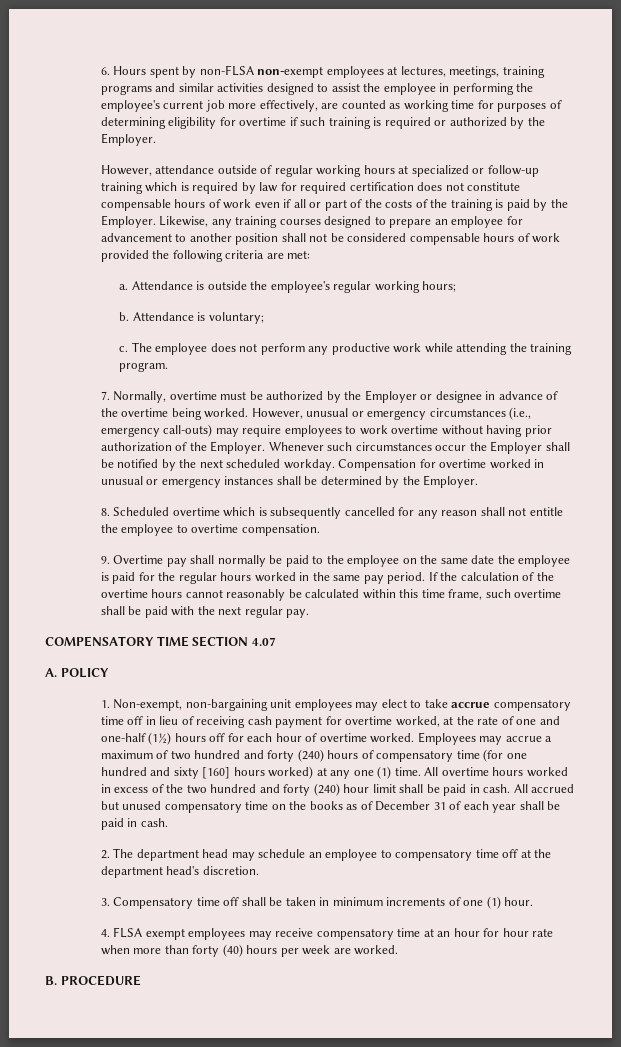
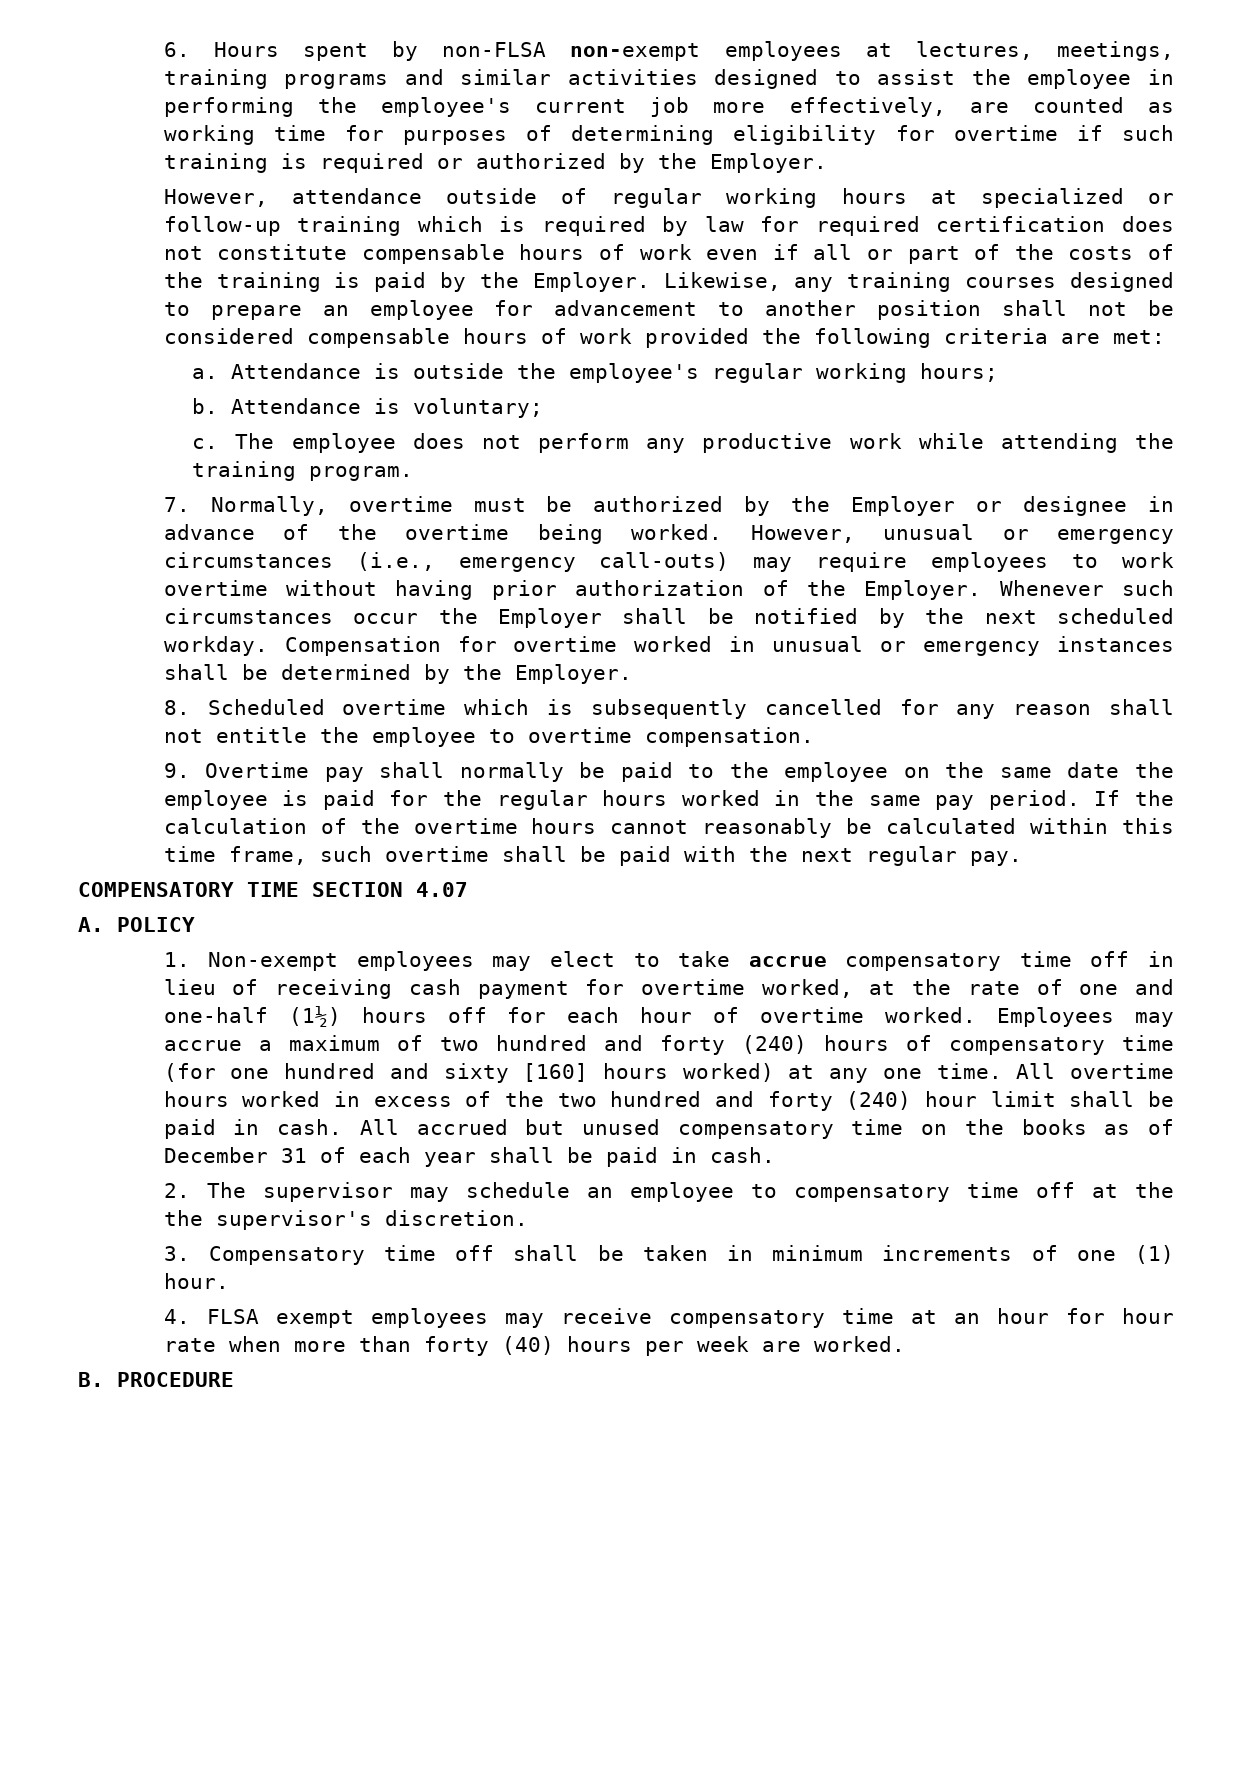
- 1. Non-exempt, non-bargaining unit employees may elect to take accrue compensatory time off in lieu of receiving cash payment for overtime worked, at the rate of one and one-half (1½) hours off for each hour of overtime worked.
+ 1. Non-exempt employees may elect to take accrue compensatory time off in lieu of receiving cash payment for overtime worked, at the rate of one and one-half (1½) hours off for each hour of overtime worked.
- Employees may accrue a maximum of two hundred and forty (240) hours of compensatory time (for one hundred and sixty [160] hours worked) at any one (1) time.
+ Employees may accrue a maximum of two hundred and forty (240) hours of compensatory time (for one hundred and sixty [160] hours worked) at any one time.
- 2. The department head may schedule an employee to compensatory time off at the department head's discretion.
+ 2. The supervisor may schedule an employee to compensatory time off at the the supervisor's discretion.

